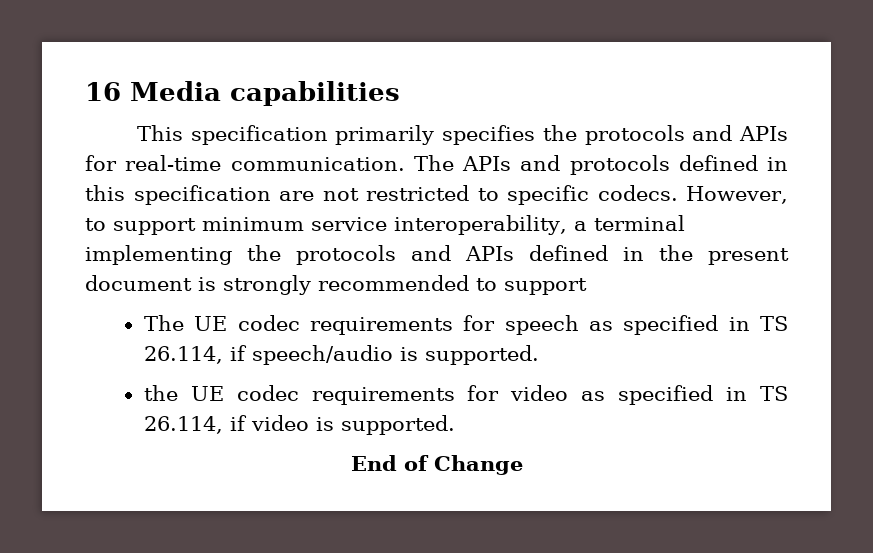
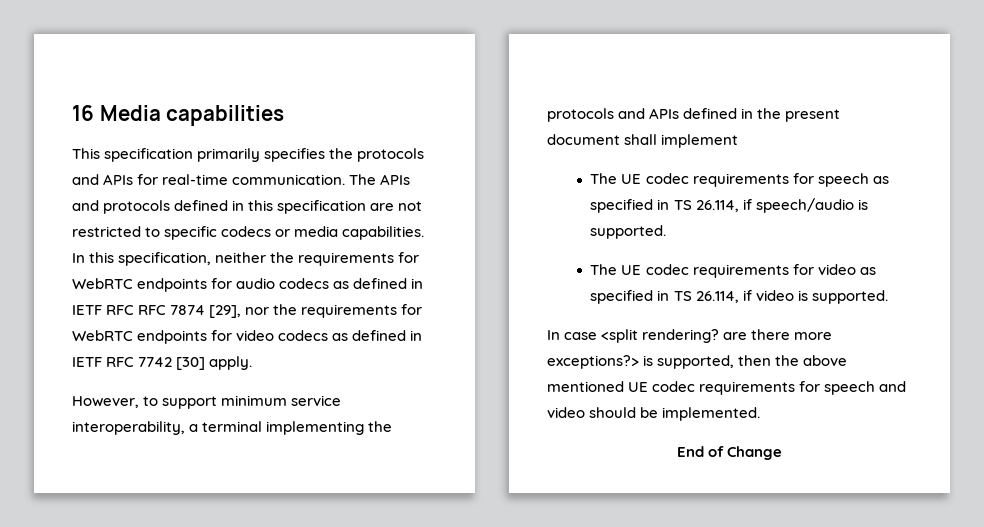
- The APIs and protocols defined in this specification are not restricted to specific codecs. However, to support minimum service interoperability, a terminal implementing the protocols and APIs defined in the present document is strongly recommended to support
+ The APIs and protocols defined in this specification are not restricted to specific codecs or media capabilities. In this specification, neither the requirements for WebRTC endpoints for audio codecs as defined in IETF RFC RFC 7874 [29], nor the requirements for WebRTC endpoints for video codecs as defined in IETF RFC 7742 [30] apply.
+ However, to support minimum service interoperability, a terminal implementing the protocols and APIs defined in the present document shall implement
- the UE codec requirements for video as specified in TS 26.114, if video is supported.
+ The UE codec requirements for video as specified in TS 26.114, if video is supported.
+ In case <split rendering? are there more exceptions?> is supported, then the above mentioned UE codec requirements for speech and video should be implemented.

